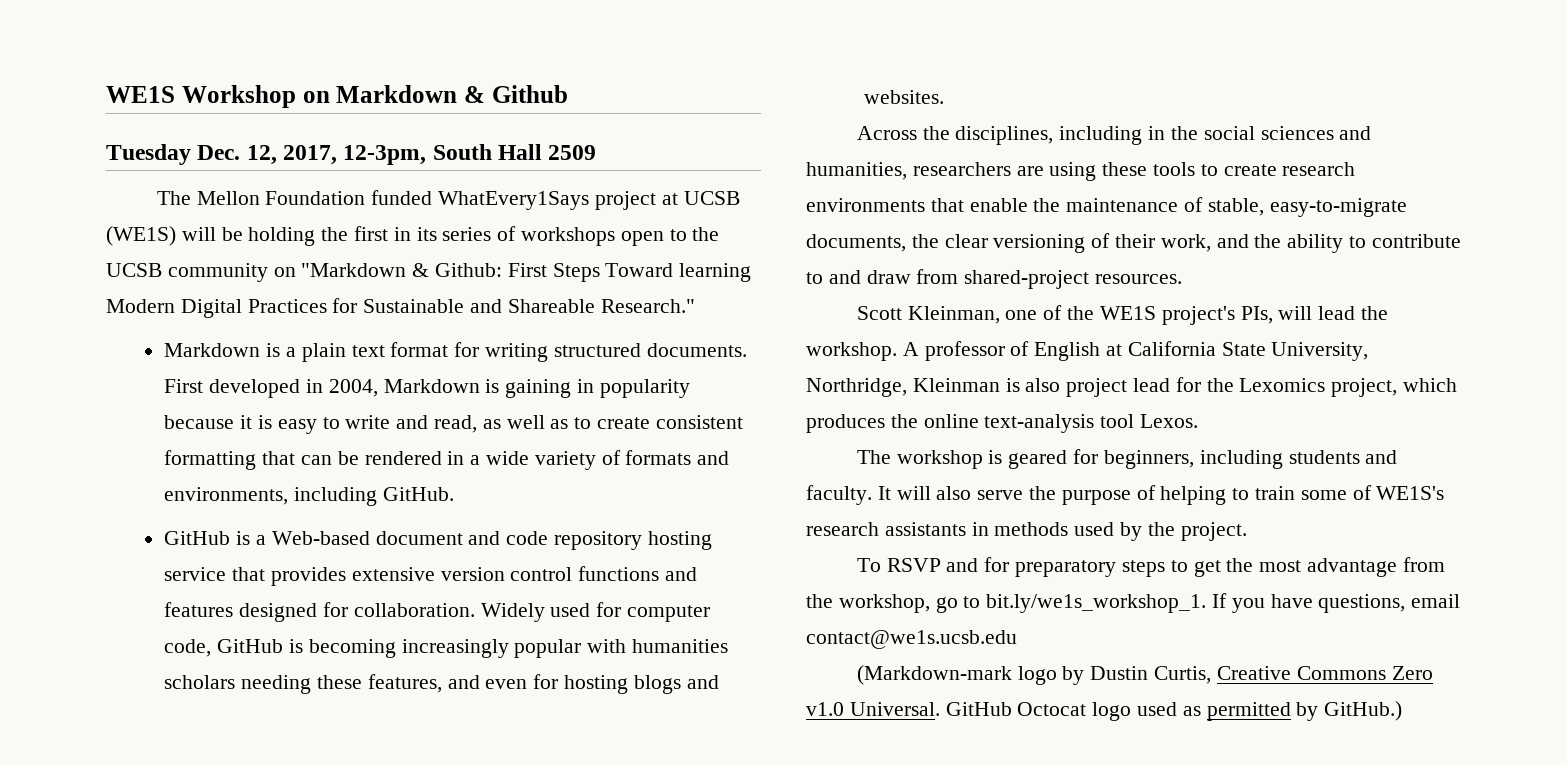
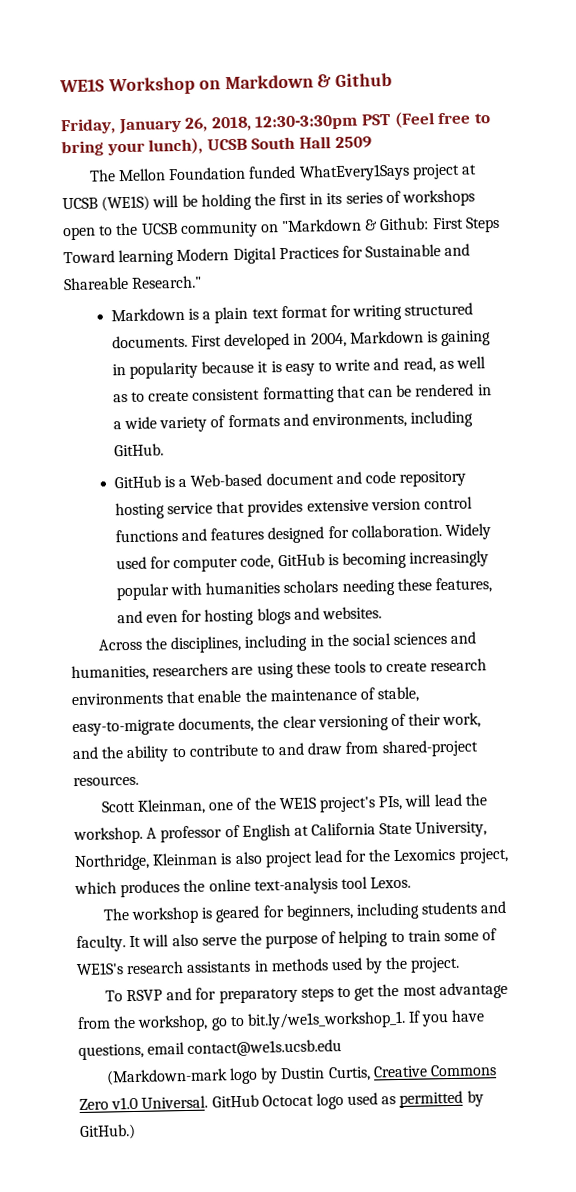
- Tuesday Dec. 12, 2017, 12-3pm, South Hall 2509
+ Friday, January 26, 2018, 12:30-3:30pm PST (Feel free to bring your lunch), UCSB South Hall 2509

